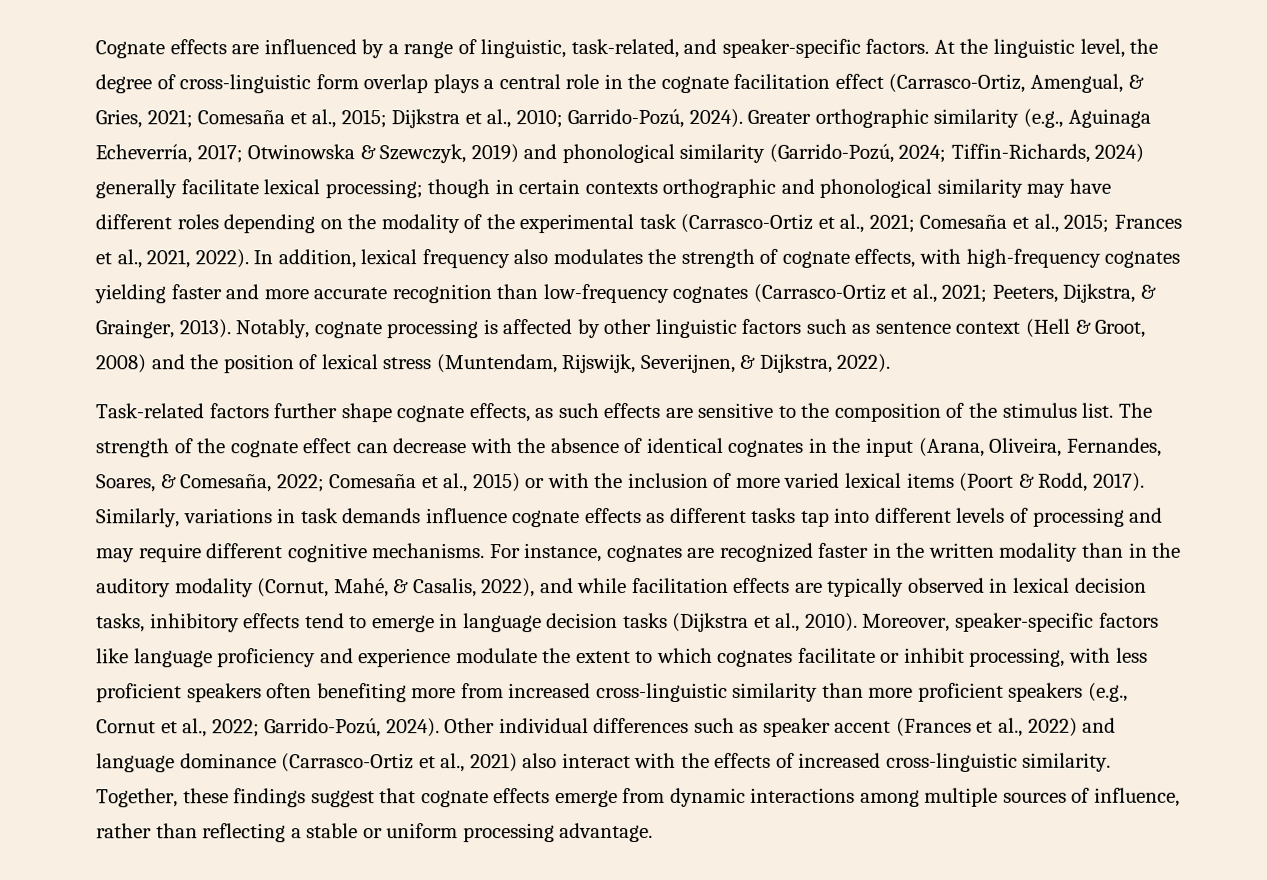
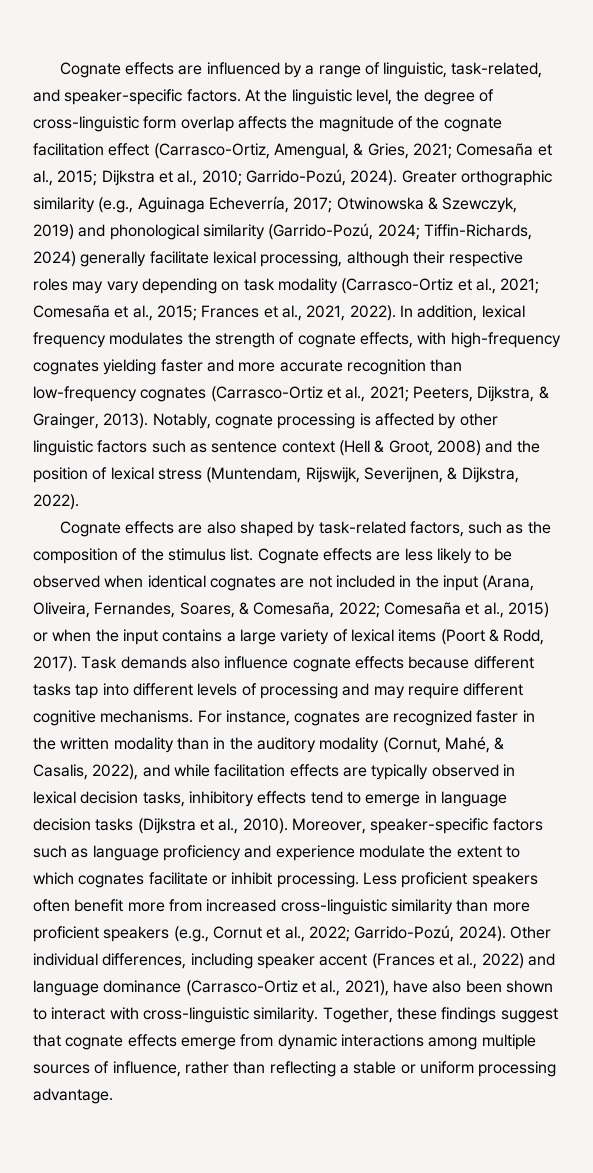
- At the linguistic level, the degree of cross-linguistic form overlap plays a central role in the cognate facilitation effect (Carrasco-Ortiz, Amengual, & Gries, 2021; Comesaña et al., 2015; Dijkstra et al., 2010; Garrido-Pozú, 2024).
+ At the linguistic level, the degree of cross-linguistic form overlap affects the magnitude of the cognate facilitation effect (Carrasco-Ortiz, Amengual, & Gries, 2021; Comesaña et al., 2015; Dijkstra et al., 2010; Garrido-Pozú, 2024).
- Greater orthographic similarity (e.g., Aguinaga Echeverría, 2017; Otwinowska & Szewczyk, 2019) and phonological similarity (Garrido-Pozú, 2024; Tiffin-Richards, 2024) generally facilitate lexical processing; though in certain contexts orthographic and phonological similarity may have different roles depending on the modality of the experimental task (Carrasco-Ortiz et al., 2021; Comesaña et al., 2015; Frances et al., 2021, 2022).
+ Greater orthographic similarity (e.g., Aguinaga Echeverría, 2017; Otwinowska & Szewczyk, 2019) and phonological similarity (Garrido-Pozú, 2024; Tiffin-Richards, 2024) generally facilitate lexical processing, although their respective roles may vary depending on task modality (Carrasco-Ortiz et al., 2021; Comesaña et al., 2015; Frances et al., 2021, 2022).
- In addition, lexical frequency also modulates the strength of cognate effects, with high-frequency cognates yielding faster and more accurate recognition than low-frequency cognates (Carrasco-Ortiz et al., 2021; Peeters, Dijkstra, & Grainger, 2013).
+ In addition, lexical frequency modulates the strength of cognate effects, with high-frequency cognates yielding faster and more accurate recognition than low-frequency cognates (Carrasco-Ortiz et al., 2021; Peeters, Dijkstra, & Grainger, 2013).
- Task-related factors further shape cognate effects, as such effects are sensitive to the composition of the stimulus list.
+ Cognate effects are also shaped by task-related factors, such as the composition of the stimulus list.
- The strength of the cognate effect can decrease with the absence of identical cognates in the input (Arana, Oliveira, Fernandes, Soares, & Comesaña, 2022; Comesaña et al., 2015) or with the inclusion of more varied lexical items (Poort & Rodd, 2017).
+ Cognate effects are less likely to be observed when identical cognates are not included in the input (Arana, Oliveira, Fernandes, Soares, & Comesaña, 2022; Comesaña et al., 2015) or when the input contains a large variety of lexical items (Poort & Rodd, 2017).
- Similarly, variations in task demands influence cognate effects as different tasks tap into different levels of processing and may require different cognitive mechanisms.
+ Task demands also influence cognate effects because different tasks tap into different levels of processing and may require different cognitive mechanisms.
- Moreover, speaker-specific factors like language proficiency and experience modulate the extent to which cognates facilitate or inhibit processing, with less proficient speakers often benefiting more from increased cross-linguistic similarity than more proficient speakers (e.g., Cornut et al., 2022; Garrido-Pozú, 2024).
+ Moreover, speaker-specific factors such as language proficiency and experience modulate the extent to which cognates facilitate or inhibit processing. Less proficient speakers often benefit more from increased cross-linguistic similarity than more proficient speakers (e.g., Cornut et al., 2022; Garrido-Pozú, 2024).
- Other individual differences such as speaker accent (Frances et al., 2022) and language dominance (Carrasco-Ortiz et al., 2021) also interact with the effects of increased cross-linguistic similarity.
+ Other individual differences, including speaker accent (Frances et al., 2022) and language dominance (Carrasco-Ortiz et al., 2021), have also been shown to interact with cross-linguistic similarity.

